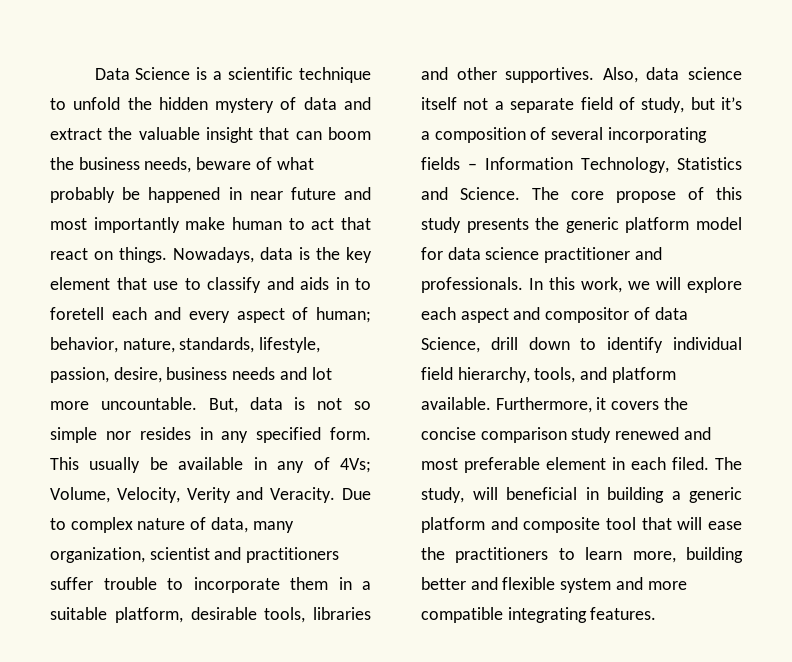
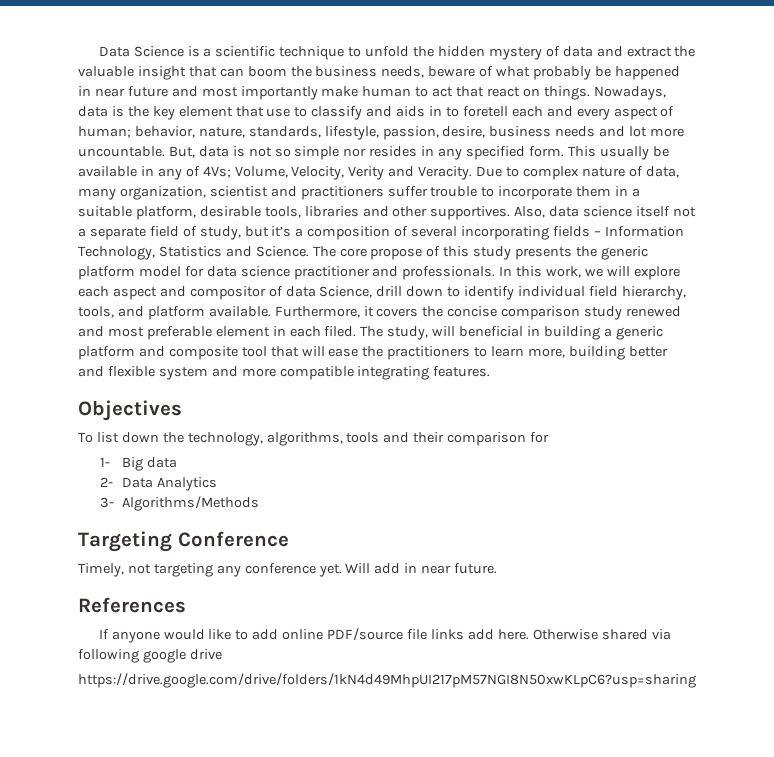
+ Objectives
+ To list down the technology, algorithms, tools and their comparison for
+ 1- Big data
+ 2- Data Analytics
+ 3- Algorithms/Methods
+ Targeting Conference
+ Timely, not targeting any conference yet. Will add in near future.
+ References
+ If anyone would like to add online PDF/source file links add here. Otherwise shared via following google drive
+ https://drive.google.com/drive/folders/1kN4d49MhpUI217pM57NGI8N50xwKLpC6?usp=sharing

